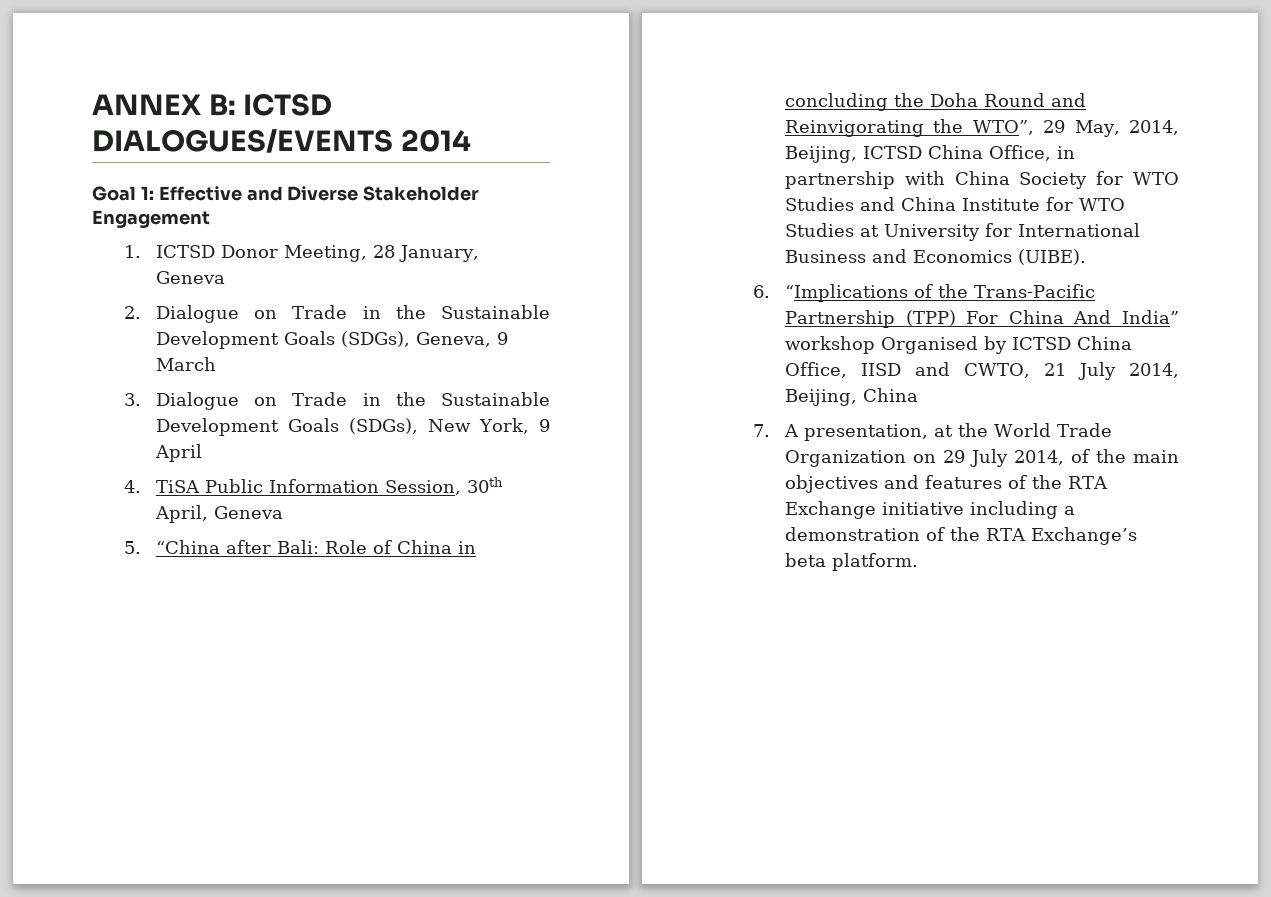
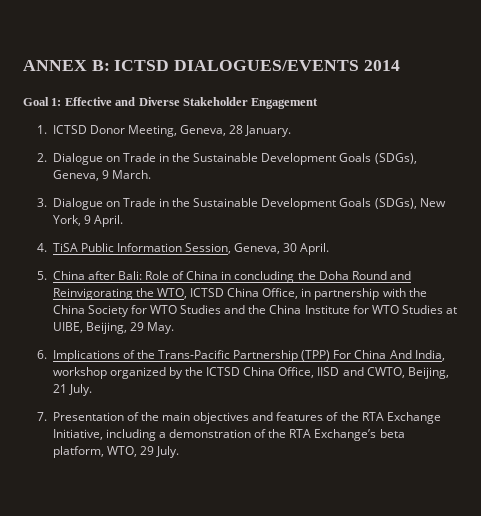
- 1. ICTSD Donor Meeting, 28 January, Geneva
+ 1. ICTSD Donor Meeting, Geneva, 28 January.
- 2. Dialogue on Trade in the Sustainable Development Goals (SDGs), Geneva, 9 March
+ 2. Dialogue on Trade in the Sustainable Development Goals (SDGs), Geneva, 9 March.
- 3. Dialogue on Trade in the Sustainable Development Goals (SDGs), New York, 9 April
+ 3. Dialogue on Trade in the Sustainable Development Goals (SDGs), New York, 9 April.
- 4. TiSA Public Information Session, 30th April, Geneva
+ 4. TiSA Public Information Session, Geneva, 30 April.
- 5. “China after Bali: Role of China in concluding the Doha Round and Reinvigorating the WTO”, 29 May, 2014, Beijing, ICTSD China Office, in partnership with China Society for WTO Studies and China Institute for WTO Studies at University for International Business and Economics (UIBE).
+ 5. China after Bali: Role of China in concluding the Doha Round and Reinvigorating the WTO, ICTSD China Office, in partnership with the China Society for WTO Studies and the China Institute for WTO Studies at UIBE, Beijing, 29 May.
- 6. “Implications of the Trans-Pacific Partnership (TPP) For China And India” workshop Organised by ICTSD China Office, IISD and CWTO, 21 July 2014, Beijing, China
- 7. A presentation, at the World Trade Organization on 29 July 2014, of the main objectives and features of the RTA Exchange initiative including a demonstration of the RTA Exchange’s beta platform.
+ 6. Implications of the Trans-Pacific Partnership (TPP) For China And India, workshop organized by the ICTSD China Office, IISD and CWTO, Beijing, 21 July.
+ 7. Presentation of the main objectives and features of the RTA Exchange Initiative, including a demonstration of the RTA Exchange’s beta platform, WTO, 29 July.

